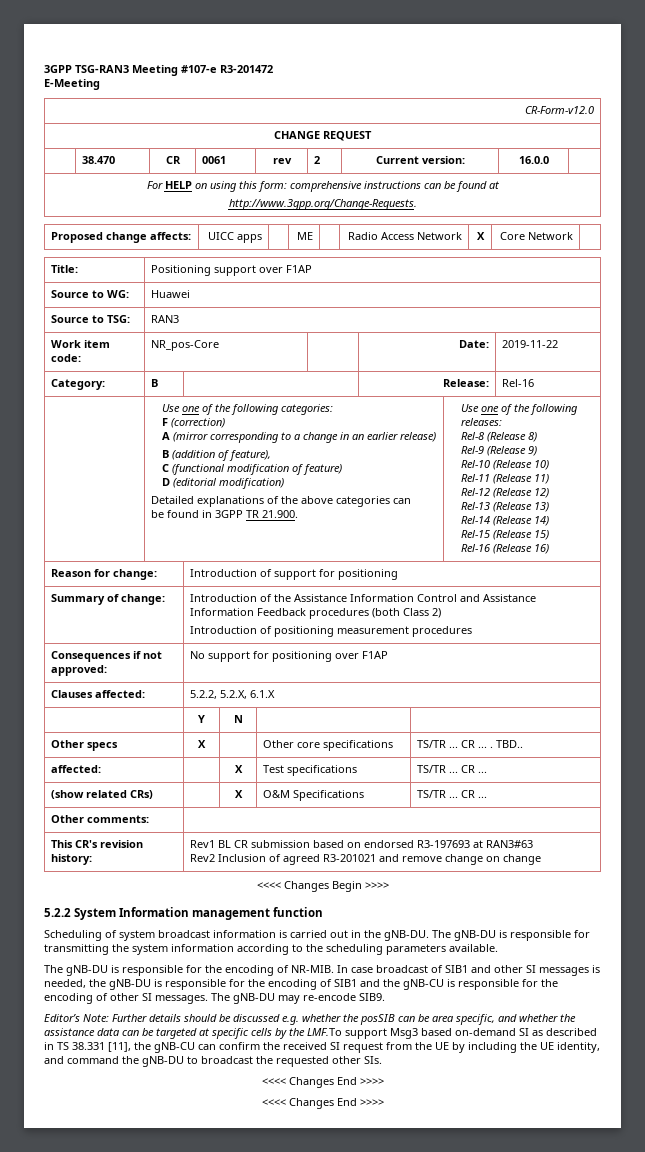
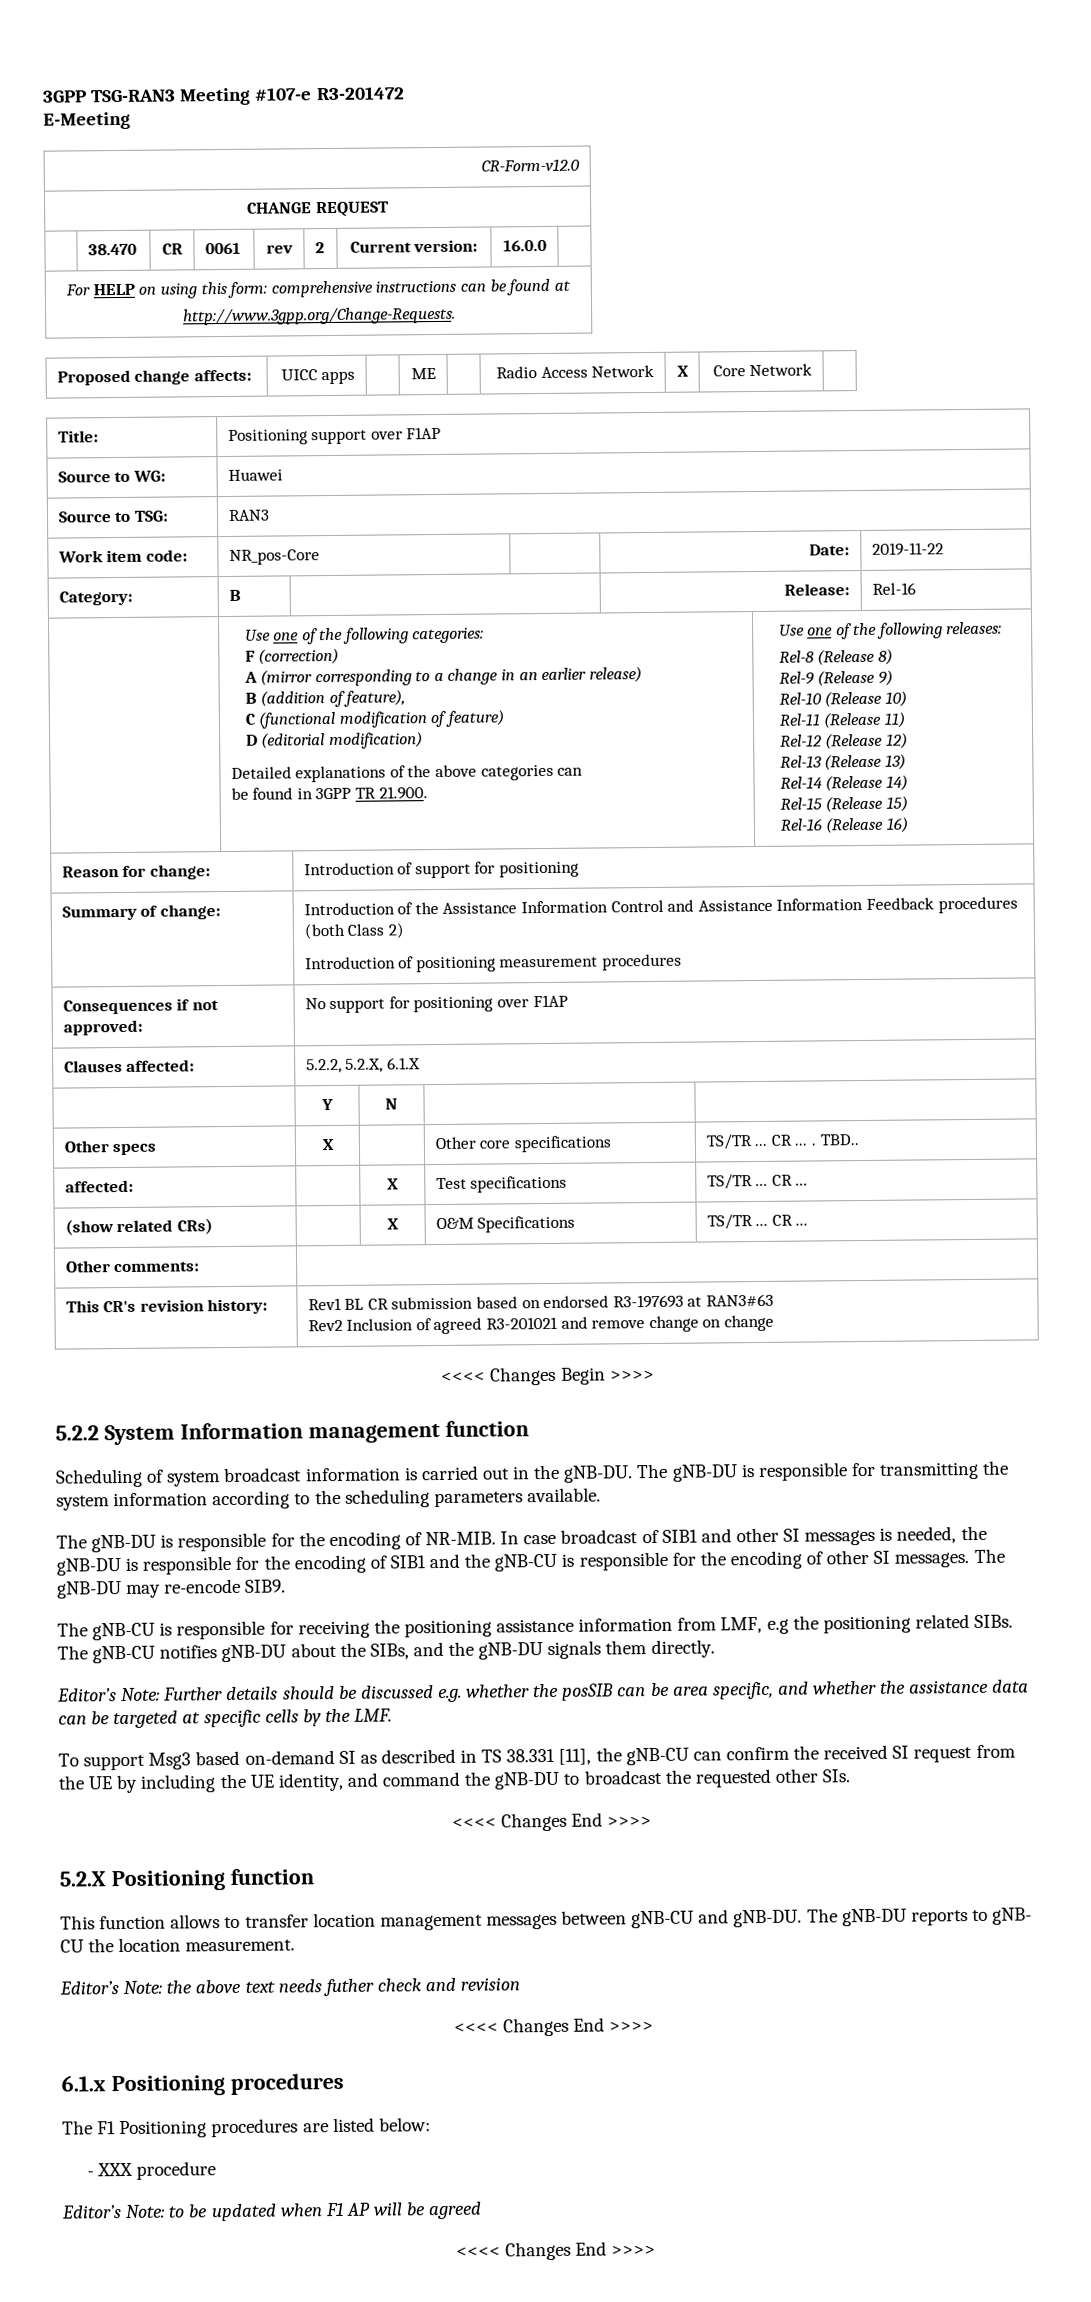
+ The gNB-CU is responsible for receiving the positioning assistance information from LMF, e.g the positioning related SIBs. The gNB-CU notifies gNB-DU about the SIBs, and the gNB-DU signals them directly.
- Further details should be discussed e.g. whether the posSIB can be area specific, and whether the assistance data can be targeted at specific cells by the LMF.To support Msg3 based on-demand SI as described in TS 38.331 [11], the gNB-CU can confirm the received SI request from the UE by including the UE identity, and command the gNB-DU to broadcast the requested other SIs.
+ Further details should be discussed e.g. whether the posSIB can be area specific, and whether the assistance data can be targeted at specific cells by the LMF.
+ To support Msg3 based on-demand SI as described in TS 38.331 [11], the gNB-CU can confirm the received SI request from the UE by including the UE identity, and command the gNB-DU to broadcast the requested other SIs.
+ 5.2.X Positioning function
+ This function allows to transfer location management messages between gNB-CU and gNB-DU. The gNB-DU reports to gNB- CU the location measurement.
+ Editor’s Note: the above text needs futher check and revision
+ <<<< Changes End >>>>
+ 6.1.x Positioning procedures
+ The F1 Positioning procedures are listed below:
+ - XXX procedure
+ Editor’s Note: to be updated when F1 AP will be agreed

